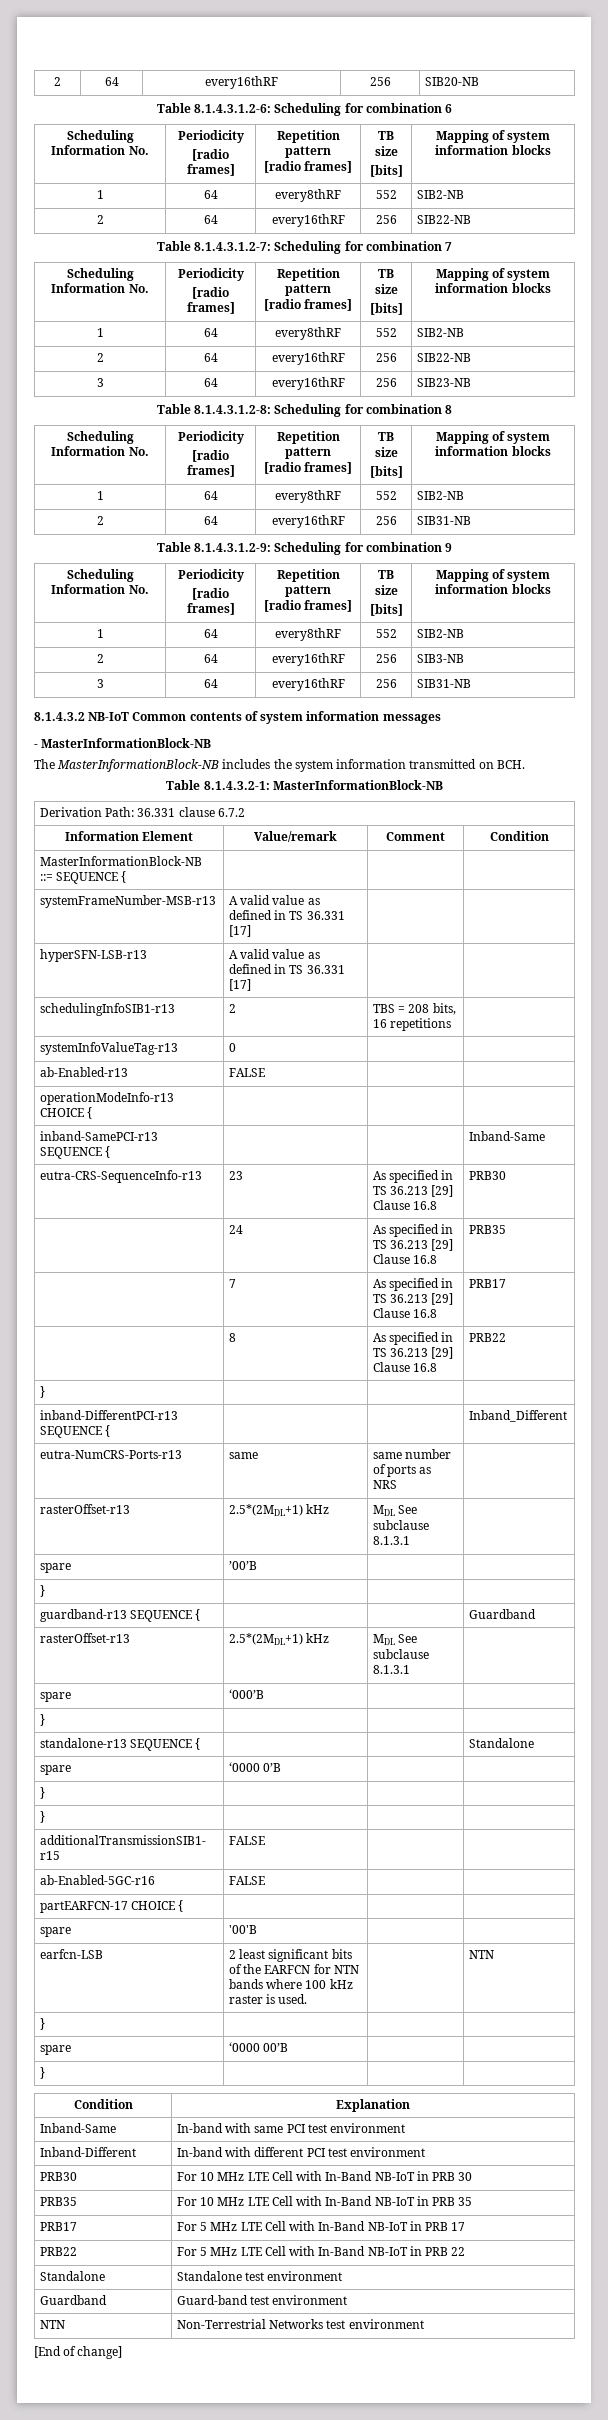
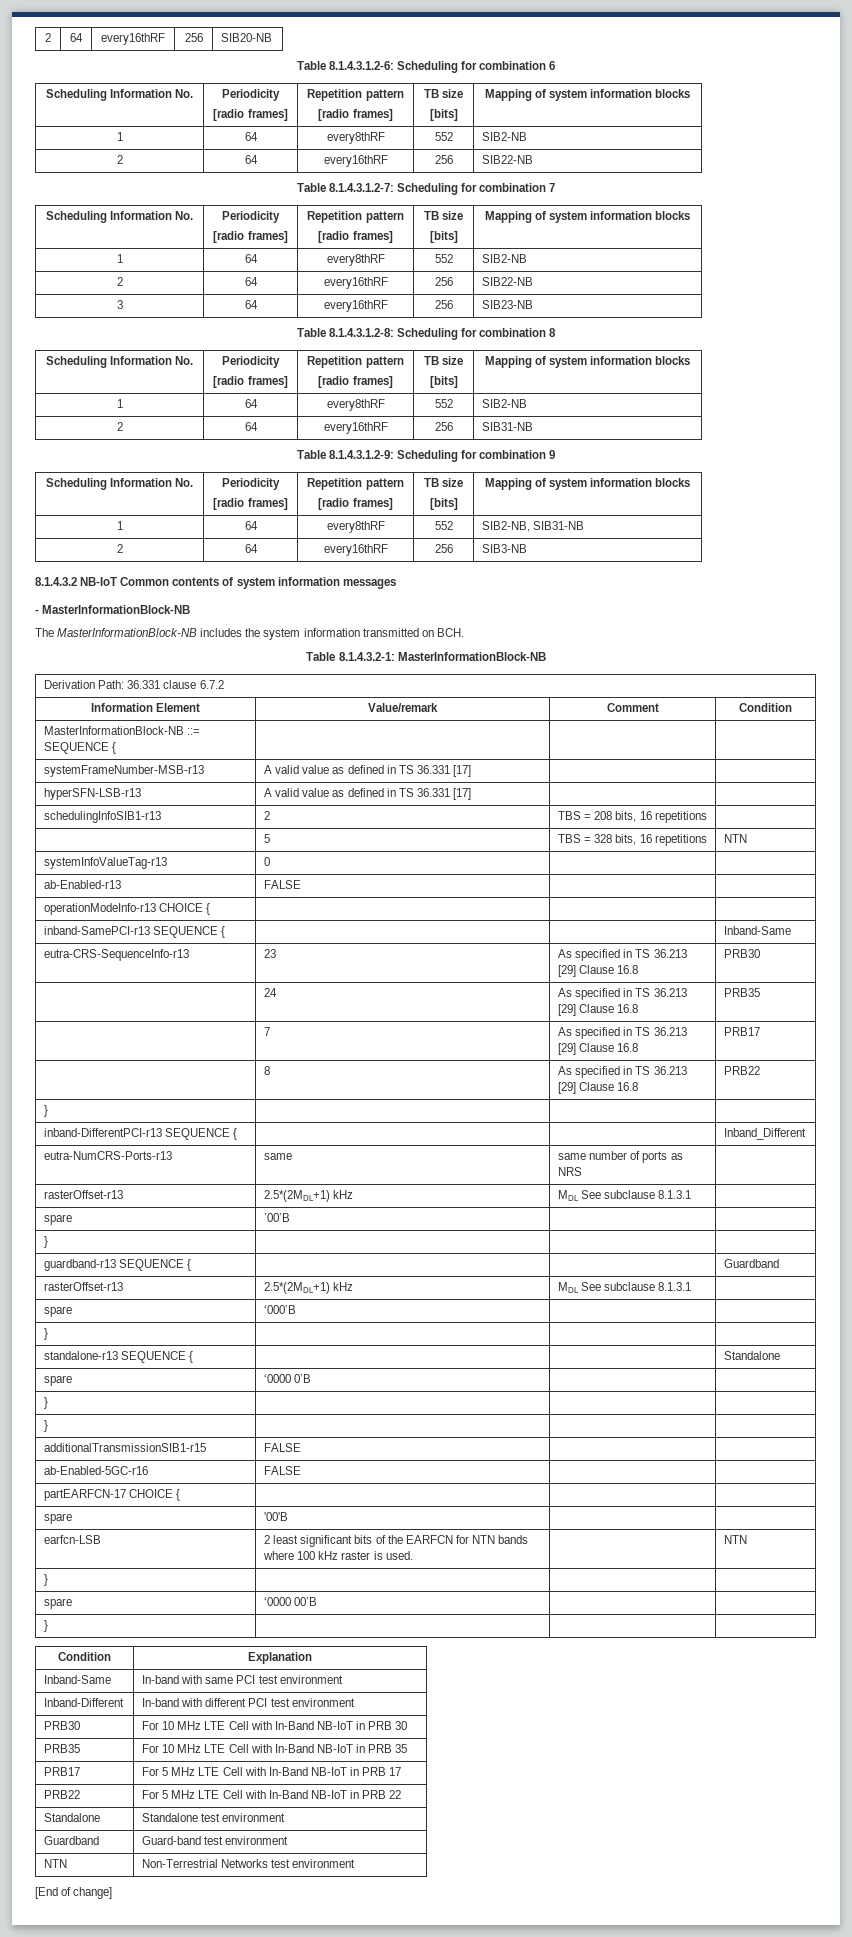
  Table 8.1.4.3.1.2-9: Scheduling for combination 9
  Scheduling Information No. | Periodicity
  [radio frames] | Repetition pattern
  [radio frames] | TB size
  [bits] | Mapping of system information blocks
- 1 | 64 | every8thRF | 552 | SIB2-NB
+ 1 | 64 | every8thRF | 552 | SIB2-NB, SIB31-NB
- 3 | 64 | every16thRF | 256 | SIB31-NB
+ | 5 | TBS = 328 bits, 16 repetitions | NTN

